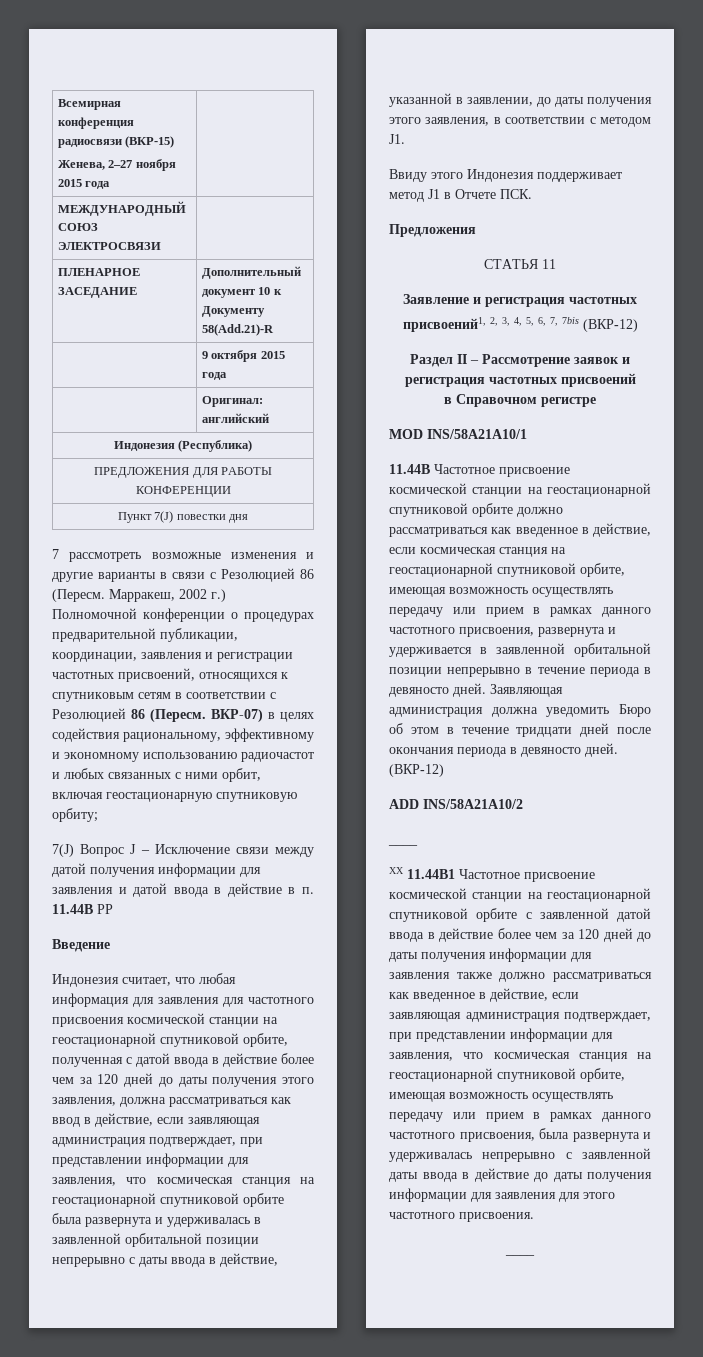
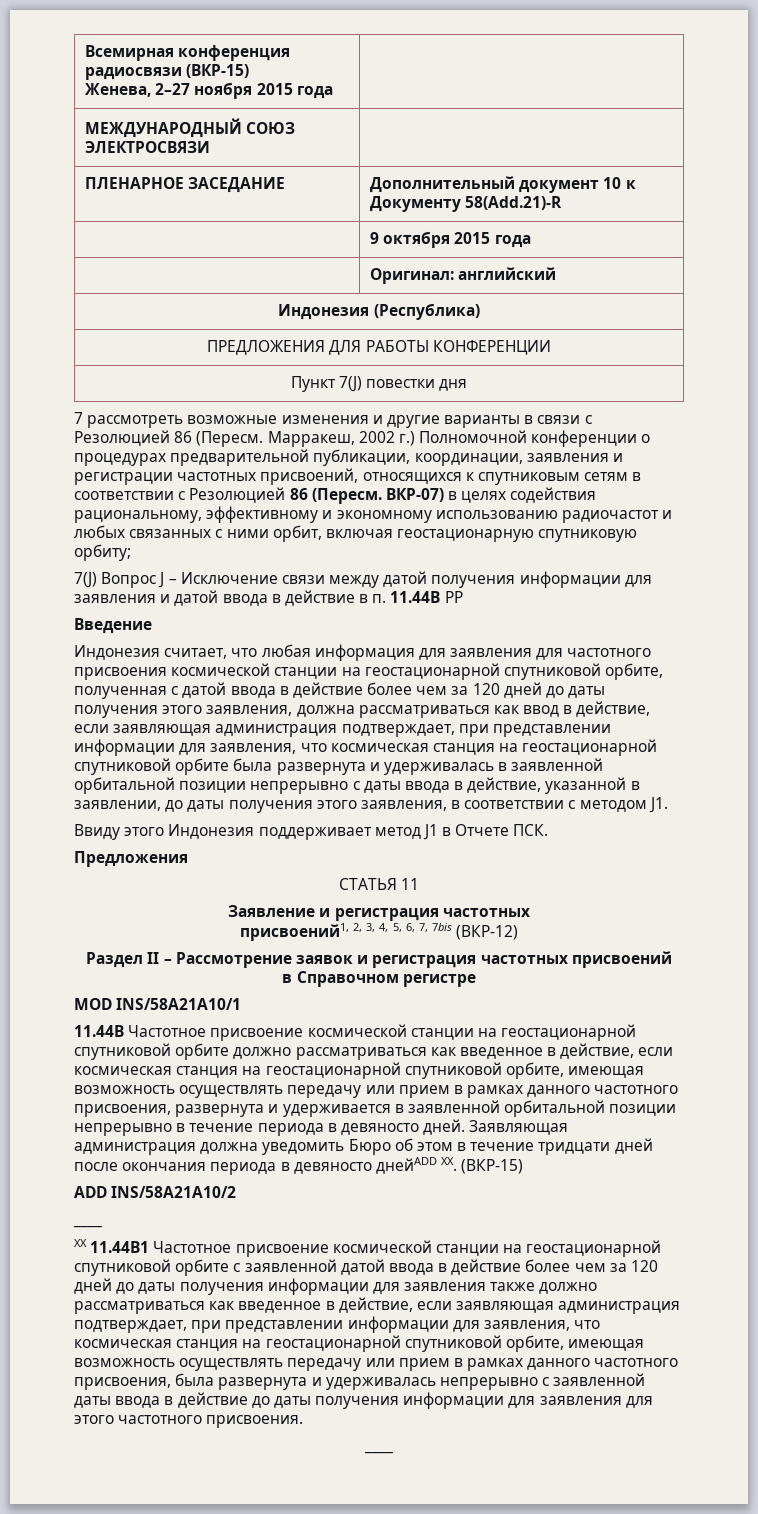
- Заявляющая администрация должна уведомить Бюро об этом в течение тридцати дней после окончания периода в девяносто дней. (ВКР-12)
+ Заявляющая администрация должна уведомить Бюро об этом в течение тридцати дней после окончания периода в девяносто днейADD XX. (ВКР-15)

